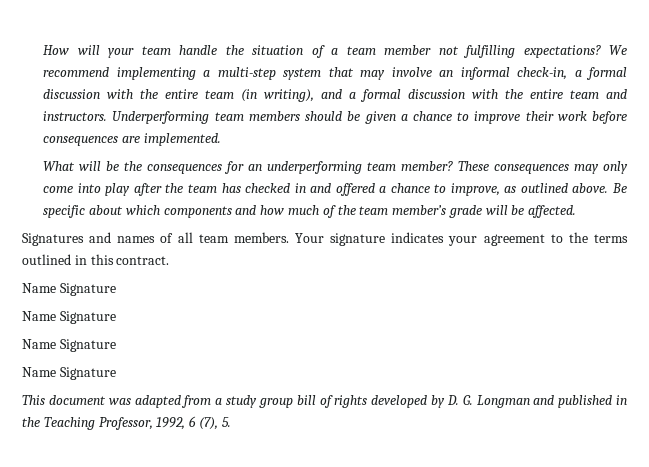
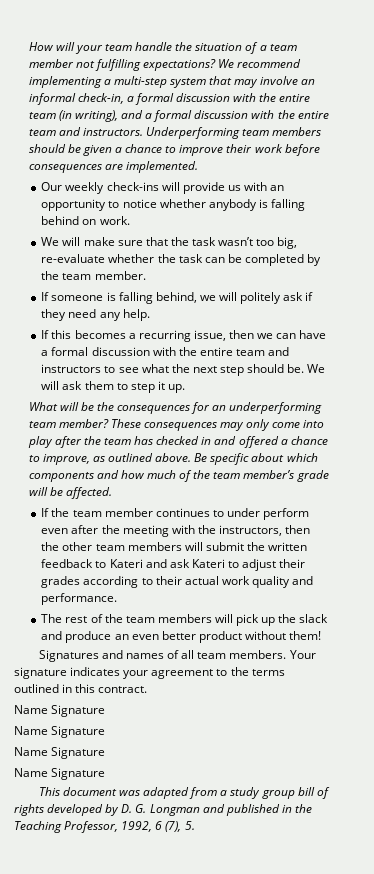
+ Our weekly check-ins will provide us with an opportunity to notice whether anybody is falling behind on work.
+ We will make sure that the task wasn’t too big, re-evaluate whether the task can be completed by the team member.
+ If someone is falling behind, we will politely ask if they need any help.
+ If this becomes a recurring issue, then we can have a formal discussion with the entire team and instructors to see what the next step should be. We will ask them to step it up.
+ If the team member continues to under perform even after the meeting with the instructors, then the other team members will submit the written feedback to Kateri and ask Kateri to adjust their grades according to their actual work quality and performance.
+ The rest of the team members will pick up the slack and produce an even better product without them!

